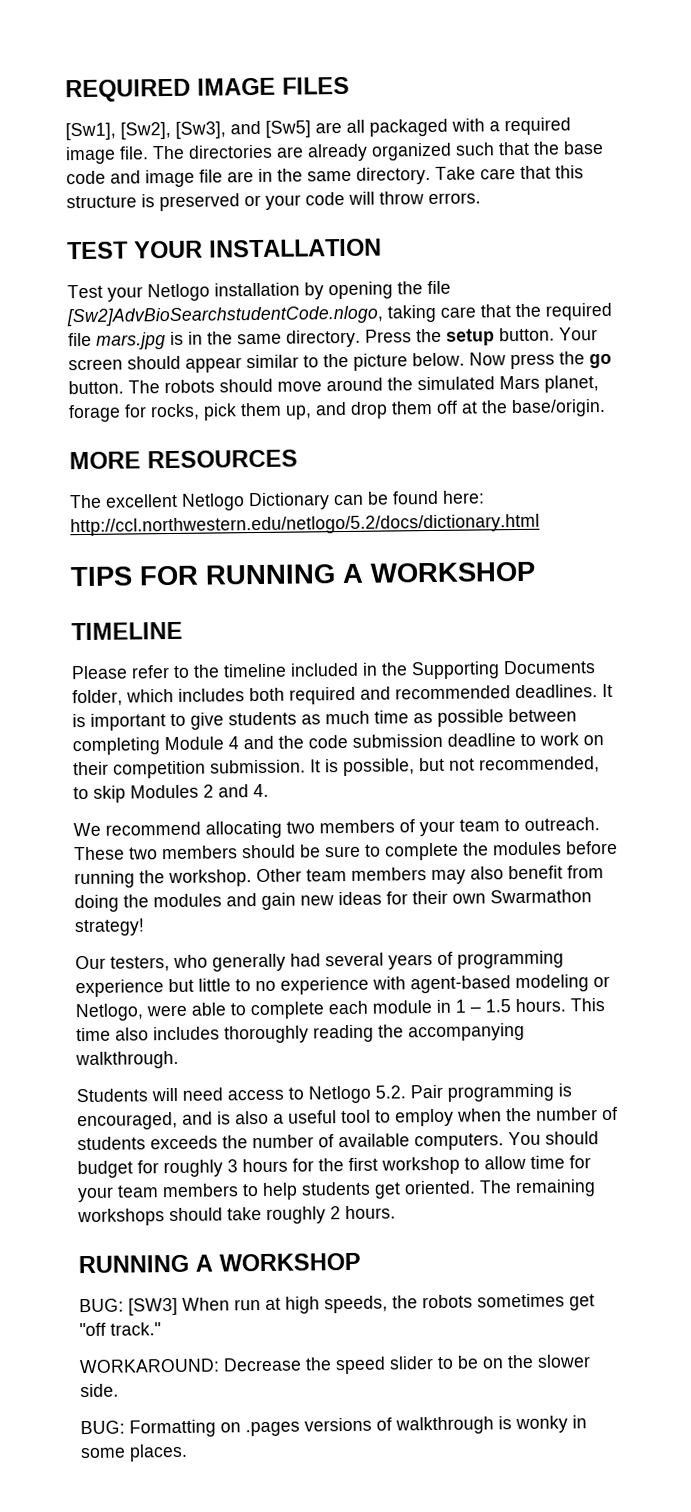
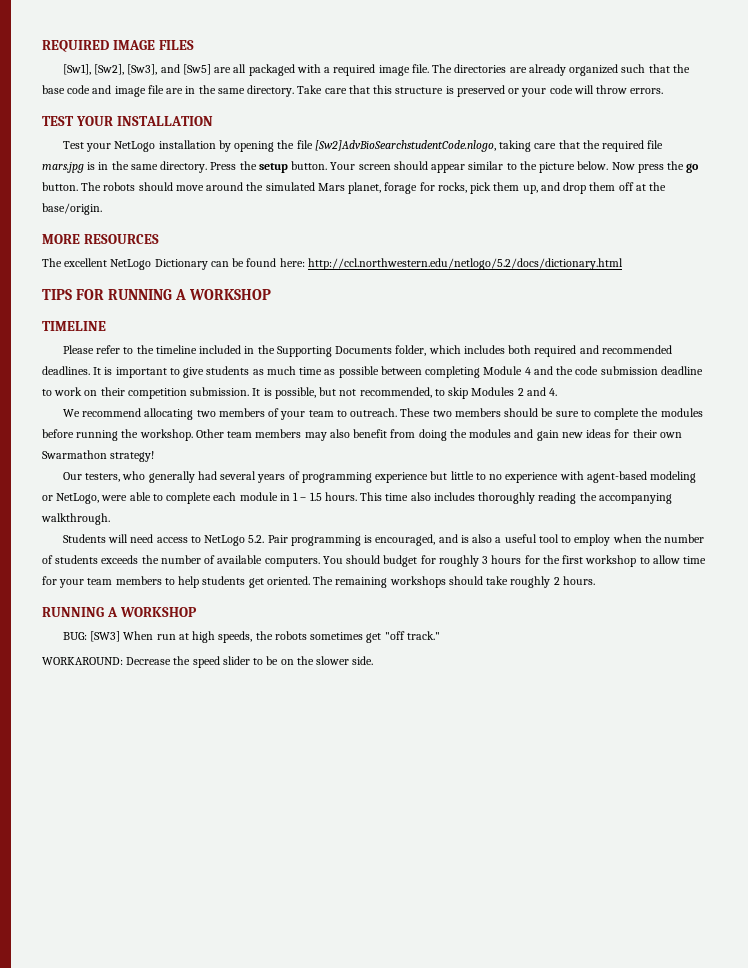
- Test your Netlogo installation by opening the file [Sw2]AdvBioSearchstudentCode.nlogo, taking care that the required file mars.jpg is in the same directory.
+ Test your NetLogo installation by opening the file [Sw2]AdvBioSearchstudentCode.nlogo, taking care that the required file mars.jpg is in the same directory.
- The excellent Netlogo Dictionary can be found here: http://ccl.northwestern.edu/netlogo/5.2/docs/dictionary.html
+ The excellent NetLogo Dictionary can be found here: http://ccl.northwestern.edu/netlogo/5.2/docs/dictionary.html
- Our testers, who generally had several years of programming experience but little to no experience with agent-based modeling or Netlogo, were able to complete each module in 1 – 1.5 hours.
+ Our testers, who generally had several years of programming experience but little to no experience with agent-based modeling or NetLogo, were able to complete each module in 1 – 1.5 hours.
- Students will need access to Netlogo 5.2. Pair programming is encouraged, and is also a useful tool to employ when the number of students exceeds the number of available computers.
+ Students will need access to NetLogo 5.2. Pair programming is encouraged, and is also a useful tool to employ when the number of students exceeds the number of available computers.
- BUG: Formatting on .pages versions of walkthrough is wonky in some places.

